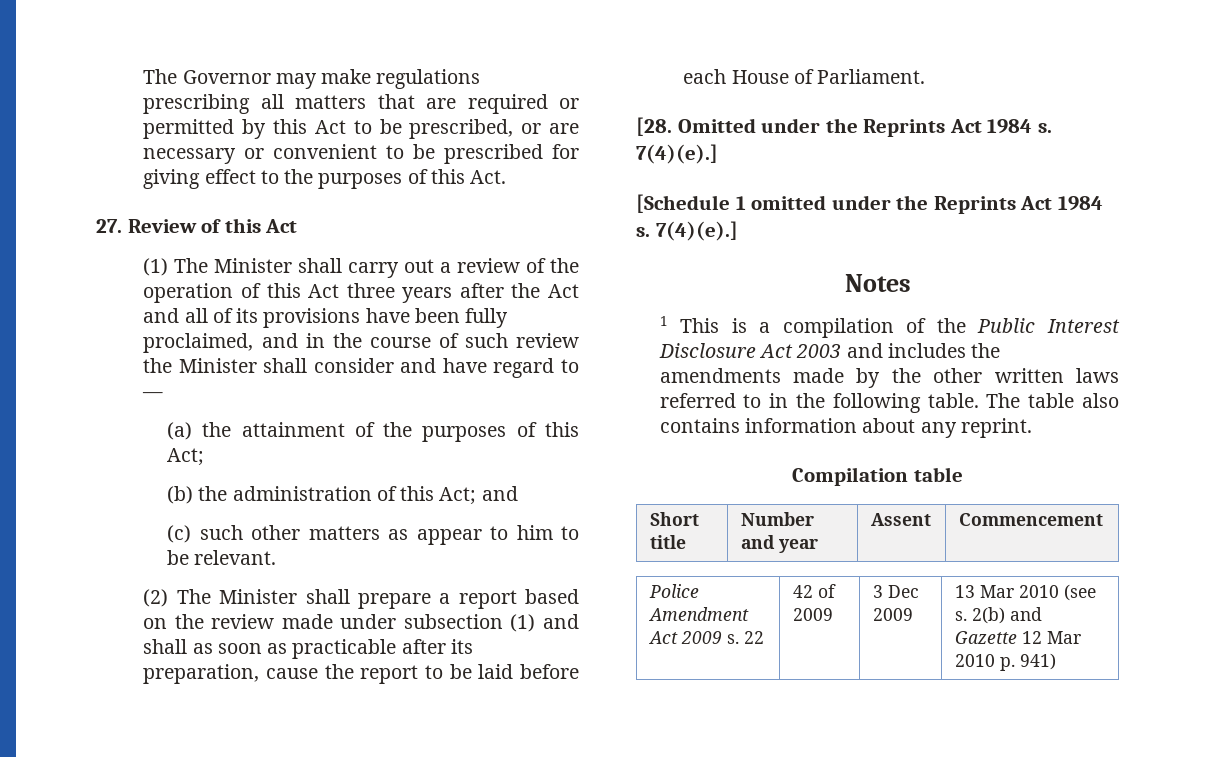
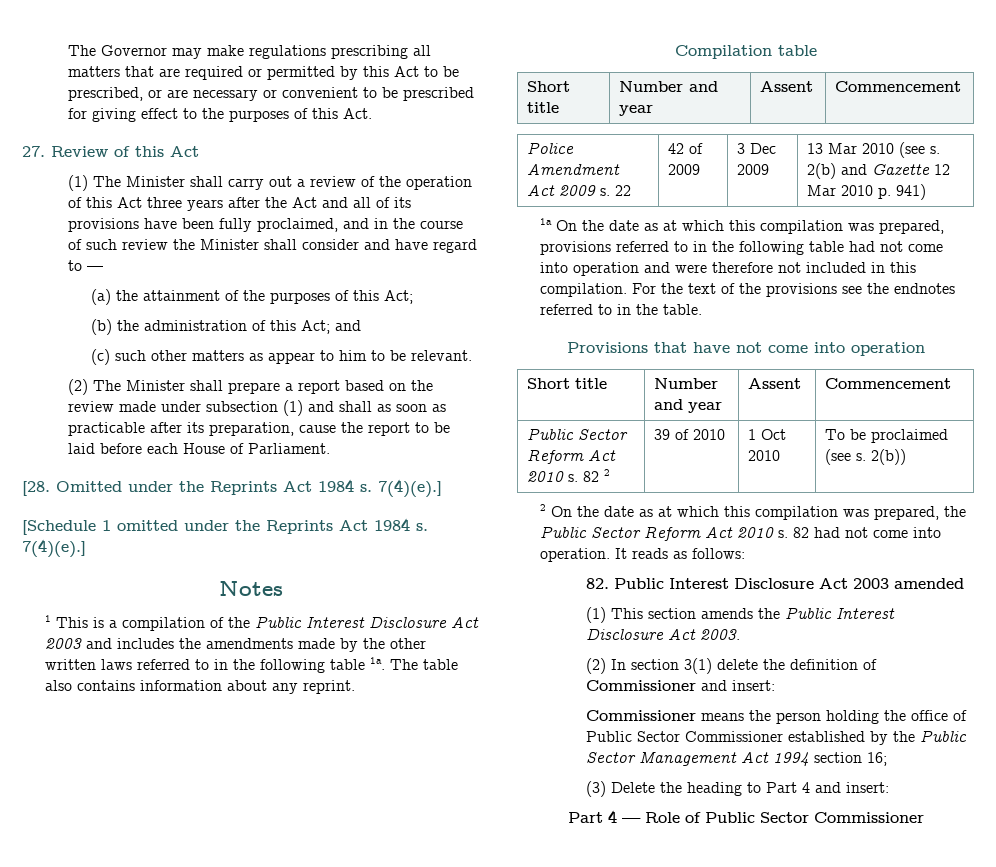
- 1 This is a compilation of the Public Interest Disclosure Act 2003 and includes the amendments made by the other written laws referred to in the following table.
+ 1 This is a compilation of the Public Interest Disclosure Act 2003 and includes the amendments made by the other written laws referred to in the following table 1a.
+ 1a On the date as at which this compilation was prepared, provisions referred to in the following table had not come into operation and were therefore not included in this compilation. For the text of the provisions see the endnotes referred to in the table.
+ Provisions that have not come into operation
+ Short title | Number and year | Assent | Commencement
+ Public Sector Reform Act 2010 s. 82 2 | 39 of 2010 | 1 Oct 2010 | To be proclaimed (see s. 2(b))
+ 2 On the date as at which this compilation was prepared, the Public Sector Reform Act 2010 s. 82 had not come into operation. It reads as follows:
+ 82. Public Interest Disclosure Act 2003 amended
+ (1) This section amends the Public Interest Disclosure Act 2003.
+ (2) In section 3(1) delete the definition of Commissioner and insert:
+ Commissioner means the person holding the office of Public Sector Commissioner established by the Public Sector Management Act 1994 section 16;
+ (3) Delete the heading to Part 4 and insert:
+ Part 4 — Role of Public Sector Commissioner

